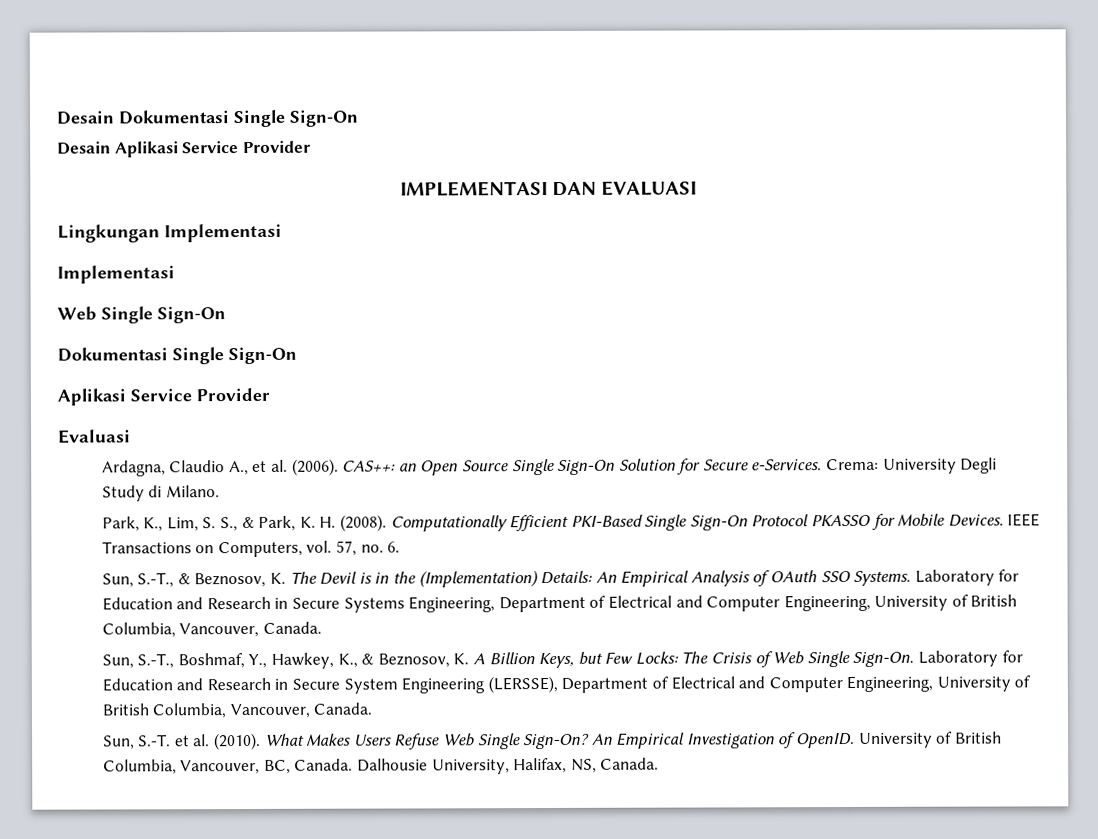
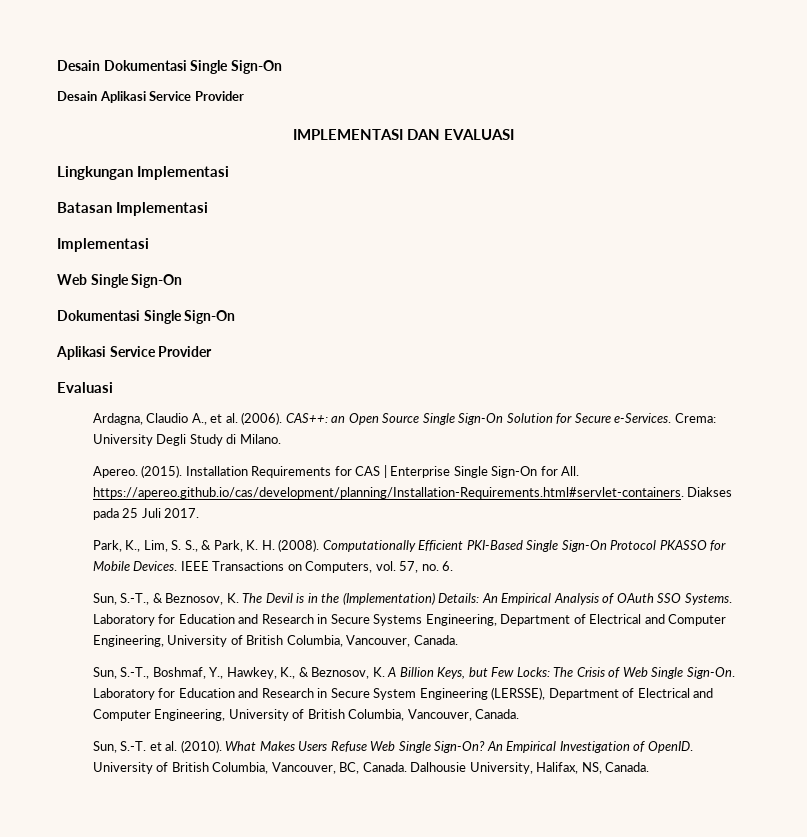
+ Batasan Implementasi
+ Apereo. (2015). Installation Requirements for CAS | Enterprise Single Sign-On for All. https://apereo.github.io/cas/development/planning/Installation-Requirements.html#servlet-containers. Diakses pada 25 Juli 2017.

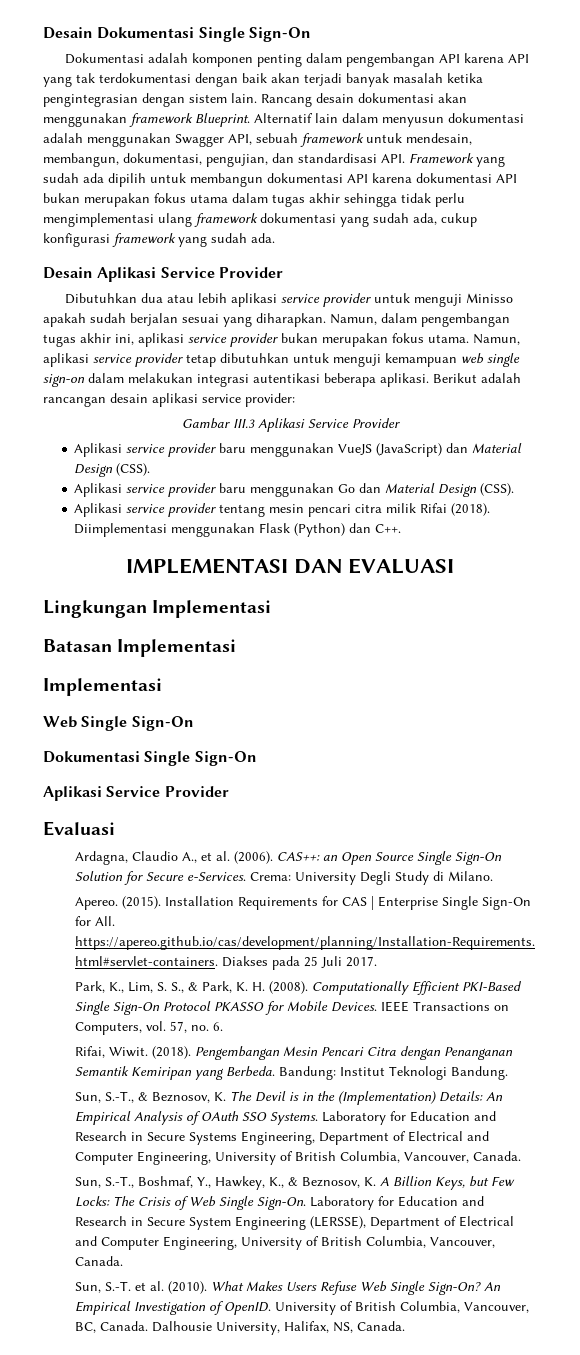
+ Dokumentasi adalah komponen penting dalam pengembangan API karena API yang tak terdokumentasi dengan baik akan terjadi banyak masalah ketika pengintegrasian dengan sistem lain. Rancang desain dokumentasi akan menggunakan framework Blueprint. Alternatif lain dalam menyusun dokumentasi adalah menggunakan Swagger API, sebuah framework untuk mendesain, membangun, dokumentasi, pengujian, dan standardisasi API. Framework yang sudah ada dipilih untuk membangun dokumentasi API karena dokumentasi API bukan merupakan fokus utama dalam tugas akhir sehingga tidak perlu mengimplementasi ulang framework dokumentasi yang sudah ada, cukup konfigurasi framework yang sudah ada.
  Desain Aplikasi Service Provider
+ Dibutuhkan dua atau lebih aplikasi service provider untuk menguji Minisso apakah sudah berjalan sesuai yang diharapkan. Namun, dalam pengembangan tugas akhir ini, aplikasi service provider bukan merupakan fokus utama. Namun, aplikasi service provider tetap dibutuhkan untuk menguji kemampuan web single sign-on dalam melakukan integrasi autentikasi beberapa aplikasi. Berikut adalah rancangan desain aplikasi service provider:
+ Gambar III.3 Aplikasi Service Provider
+ Aplikasi service provider baru menggunakan VueJS (JavaScript) dan Material Design (CSS).
+ Aplikasi service provider baru menggunakan Go dan Material Design (CSS).
+ Aplikasi service provider tentang mesin pencari citra milik Rifai (2018). Diimplementasi menggunakan Flask (Python) dan C++.
+ Rifai, Wiwit. (2018). Pengembangan Mesin Pencari Citra dengan Penanganan Semantik Kemiripan yang Berbeda. Bandung: Institut Teknologi Bandung.

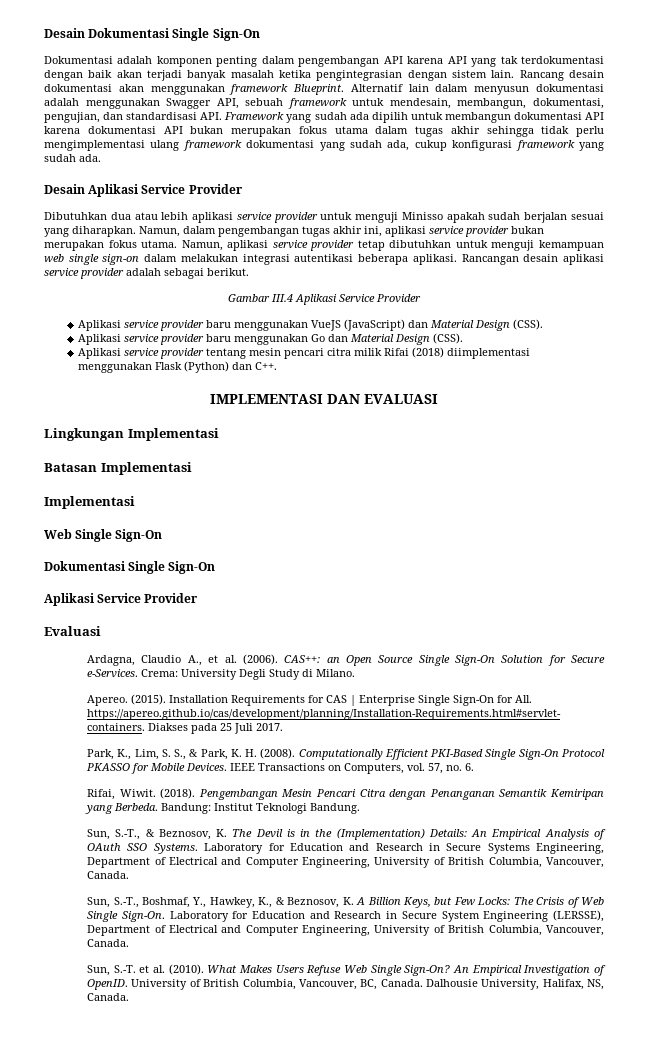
- Berikut adalah rancangan desain aplikasi service provider:
+ Rancangan desain aplikasi service provider adalah sebagai berikut.
- Gambar III.3 Aplikasi Service Provider
+ Gambar III.4 Aplikasi Service Provider
- Aplikasi service provider tentang mesin pencari citra milik Rifai (2018). Diimplementasi menggunakan Flask (Python) dan C++.
+ Aplikasi service provider tentang mesin pencari citra milik Rifai (2018) diimplementasi menggunakan Flask (Python) dan C++.

